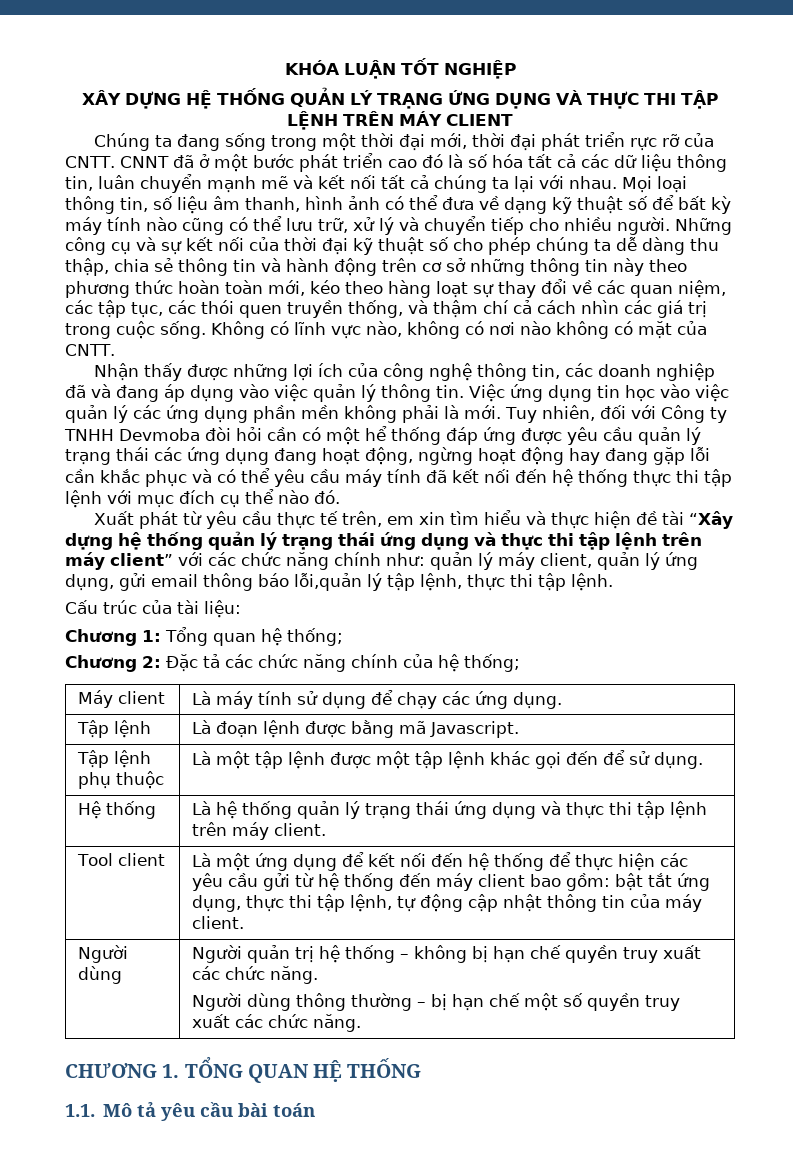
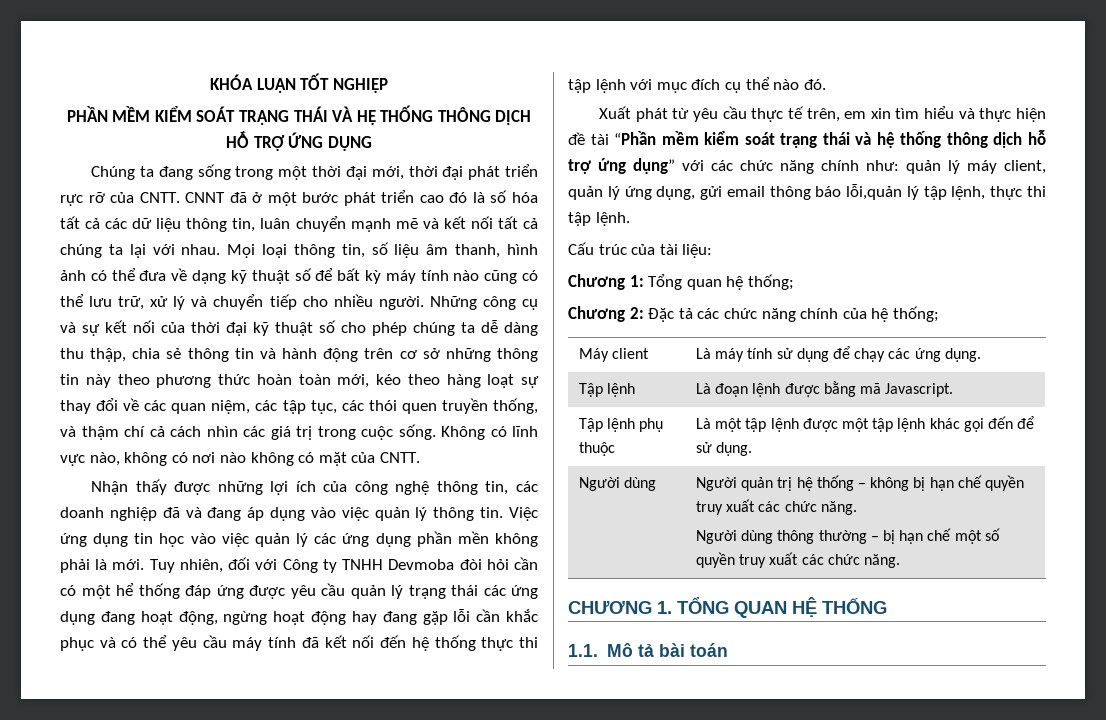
- XÂY DỰNG HỆ THỐNG QUẢN LÝ TRẠNG ỨNG DỤNG VÀ THỰC THI TẬP LỆNH TRÊN MÁY CLIENT
+ PHẦN MỀM KIỂM SOÁT TRẠNG THÁI VÀ HỆ THỐNG THÔNG DỊCH HỖ TRỢ ỨNG DỤNG
- Xuất phát từ yêu cầu thực tế trên, em xin tìm hiểu và thực hiện đề tài “Xây dựng hệ thống quản lý trạng thái ứng dụng và thực thi tập lệnh trên máy client” với các chức năng chính như: quản lý máy client, quản lý ứng dụng, gửi email thông báo lỗi,quản lý tập lệnh, thực thi tập lệnh.
+ Xuất phát từ yêu cầu thực tế trên, em xin tìm hiểu và thực hiện đề tài “Phần mềm kiểm soát trạng thái và hệ thống thông dịch hỗ trợ ứng dụng” với các chức năng chính như: quản lý máy client, quản lý ứng dụng, gửi email thông báo lỗi,quản lý tập lệnh, thực thi tập lệnh.
- Hệ thống | Là hệ thống quản lý trạng thái ứng dụng và thực thi tập lệnh trên máy client.
- Tool client | Là một ứng dụng để kết nối đến hệ thống để thực hiện các yêu cầu gửi từ hệ thống đến máy client bao gồm: bật tắt ứng dụng, thực thi tập lệnh, tự động cập nhật thông tin của máy client.
- 1.1. Mô tả yêu cầu bài toán
+ 1.1. Mô tả bài toán

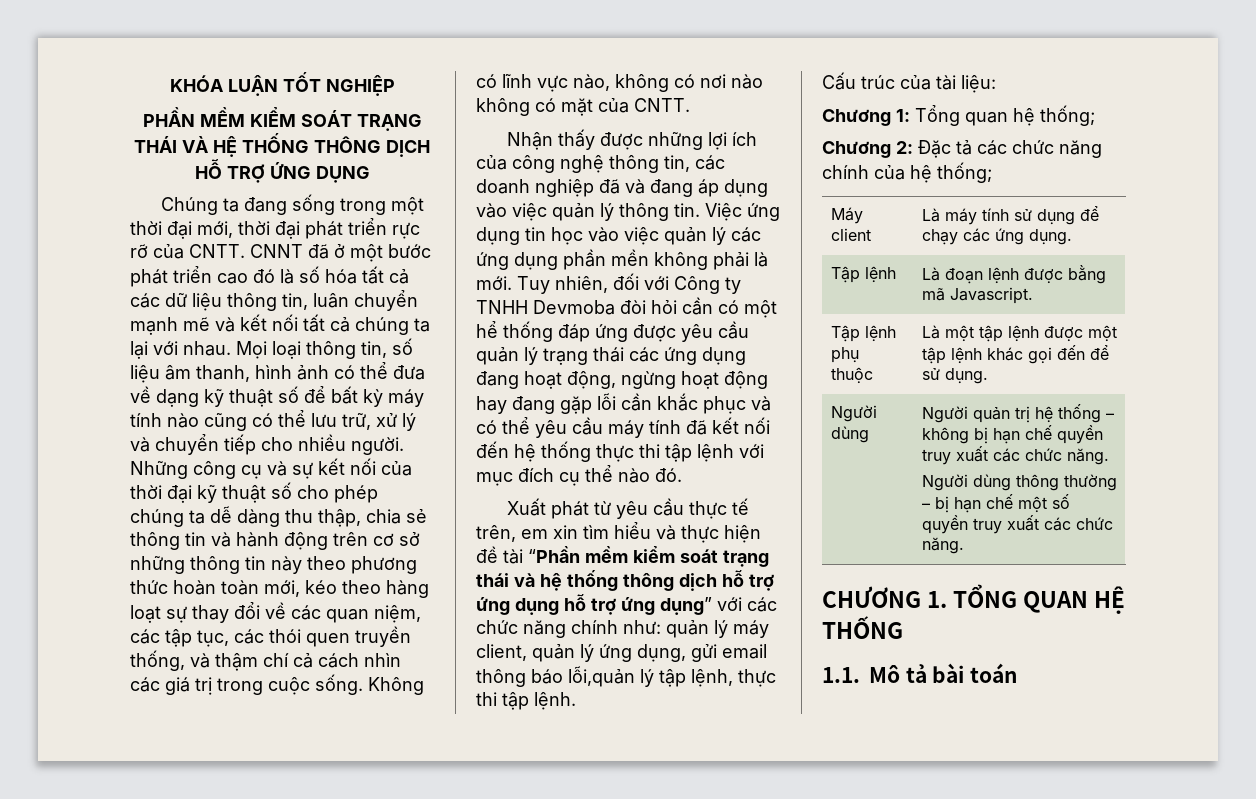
- Xuất phát từ yêu cầu thực tế trên, em xin tìm hiểu và thực hiện đề tài “Phần mềm kiểm soát trạng thái và hệ thống thông dịch hỗ trợ ứng dụng” với các chức năng chính như: quản lý máy client, quản lý ứng dụng, gửi email thông báo lỗi,quản lý tập lệnh, thực thi tập lệnh.
+ Xuất phát từ yêu cầu thực tế trên, em xin tìm hiểu và thực hiện đề tài “Phần mềm kiểm soát trạng thái và hệ thống thông dịch hỗ trợ ứng dụng hỗ trợ ứng dụng” với các chức năng chính như: quản lý máy client, quản lý ứng dụng, gửi email thông báo lỗi,quản lý tập lệnh, thực thi tập lệnh.

